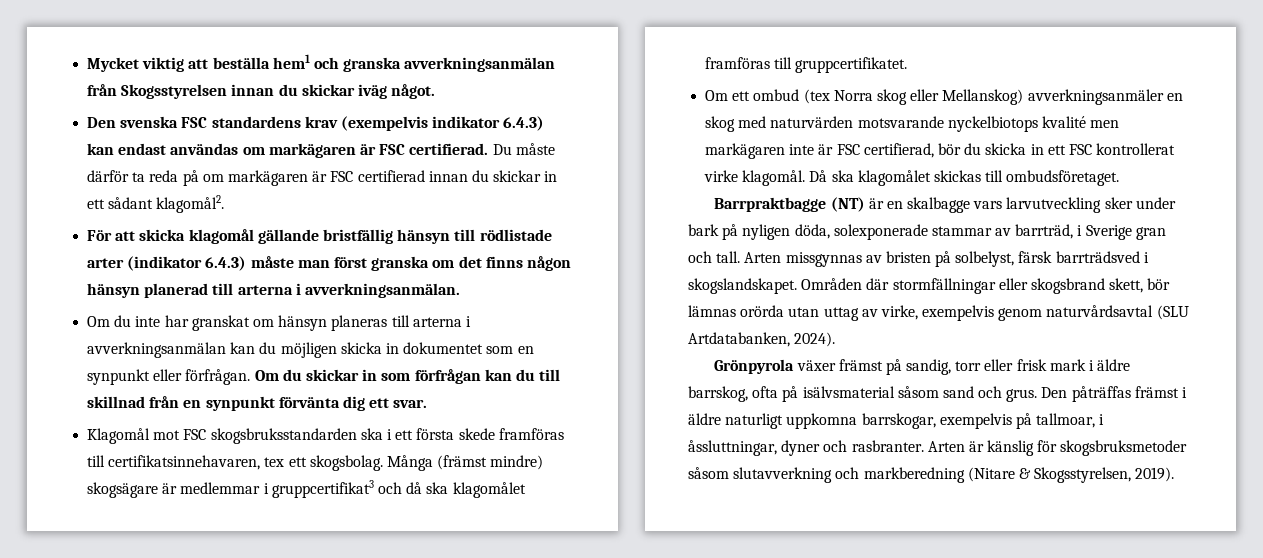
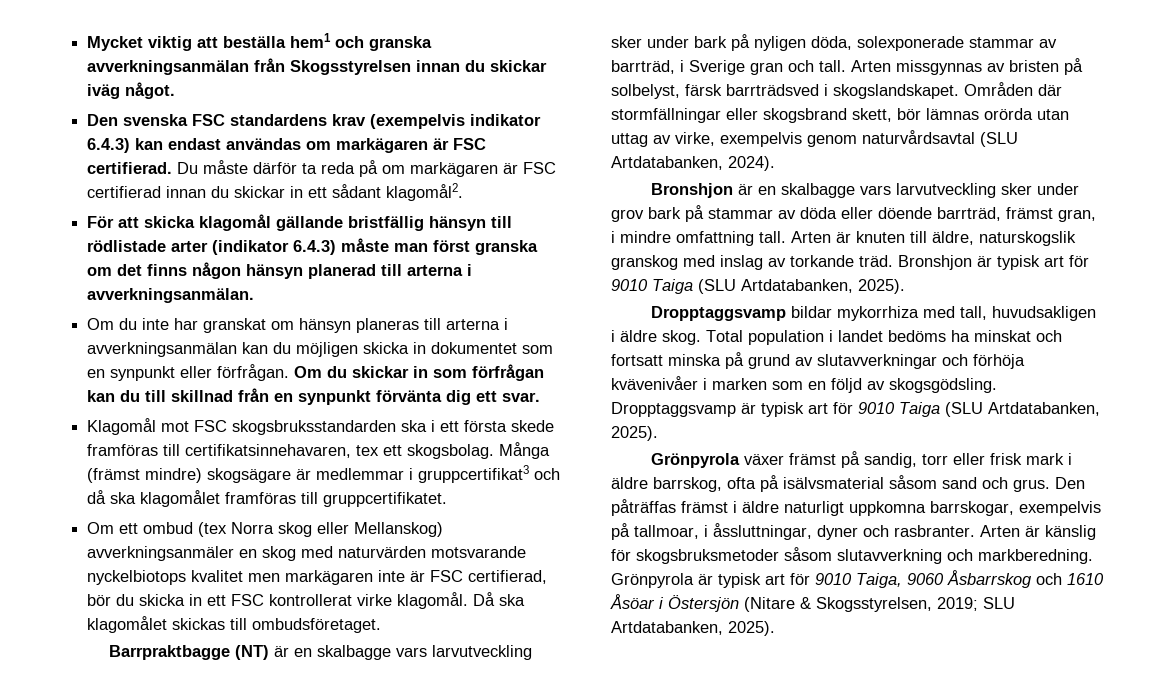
- Om ett ombud (tex Norra skog eller Mellanskog) avverkningsanmäler en skog med naturvärden motsvarande nyckelbiotops kvalité men markägaren inte är FSC certifierad, bör du skicka in ett FSC kontrollerat virke klagomål.
+ Om ett ombud (tex Norra skog eller Mellanskog) avverkningsanmäler en skog med naturvärden motsvarande nyckelbiotops kvalitet men markägaren inte är FSC certifierad, bör du skicka in ett FSC kontrollerat virke klagomål.
+ Bronshjon är en skalbagge vars larvutveckling sker under grov bark på stammar av döda eller döende barrträd, främst gran, i mindre omfattning tall. Arten är knuten till äldre, naturskogslik granskog med inslag av torkande träd. Bronshjon är typisk art för 9010 Taiga (SLU Artdatabanken, 2025).
+ Dropptaggsvamp bildar mykorrhiza med tall, huvudsakligen i äldre skog. Total population i landet bedöms ha minskat och fortsatt minska på grund av slutavverkningar och förhöja kvävenivåer i marken som en följd av skogsgödsling. Dropptaggsvamp är typisk art för 9010 Taiga (SLU Artdatabanken, 2025).
- Arten är känslig för skogsbruksmetoder såsom slutavverkning och markberedning (Nitare & Skogsstyrelsen, 2019).
+ Arten är känslig för skogsbruksmetoder såsom slutavverkning och markberedning. Grönpyrola är typisk art för 9010 Taiga, 9060 Åsbarrskog och 1610 Åsöar i Östersjön (Nitare & Skogsstyrelsen, 2019; SLU Artdatabanken, 2025).

